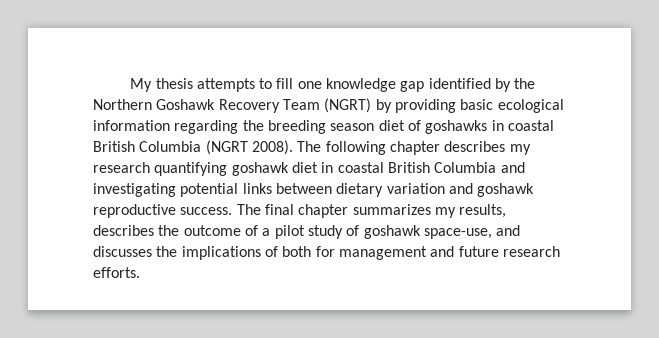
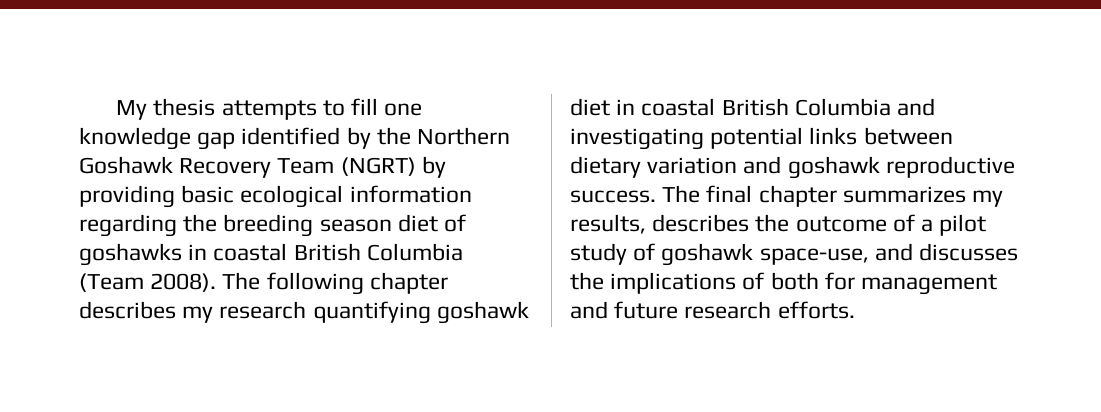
- My thesis attempts to fill one knowledge gap identified by the Northern Goshawk Recovery Team (NGRT) by providing basic ecological information regarding the breeding season diet of goshawks in coastal British Columbia (NGRT 2008).
+ My thesis attempts to fill one knowledge gap identified by the Northern Goshawk Recovery Team (NGRT) by providing basic ecological information regarding the breeding season diet of goshawks in coastal British Columbia (Team 2008).

